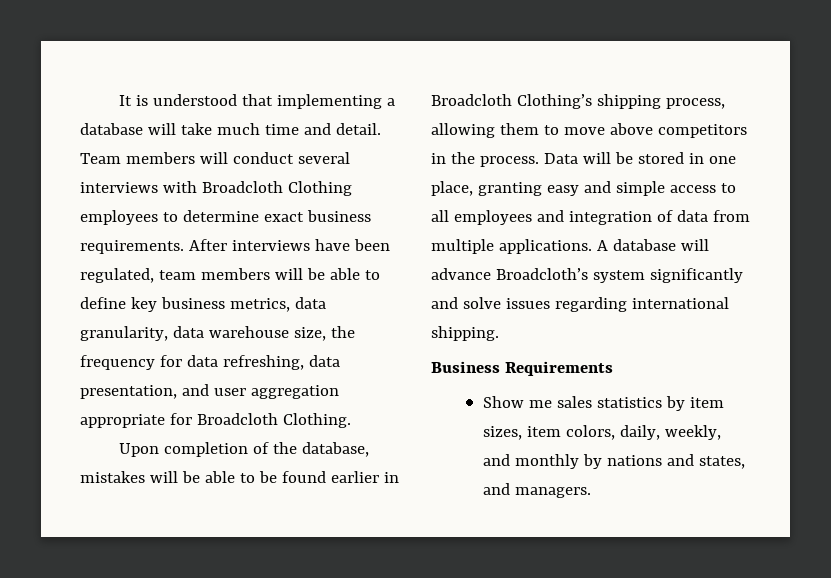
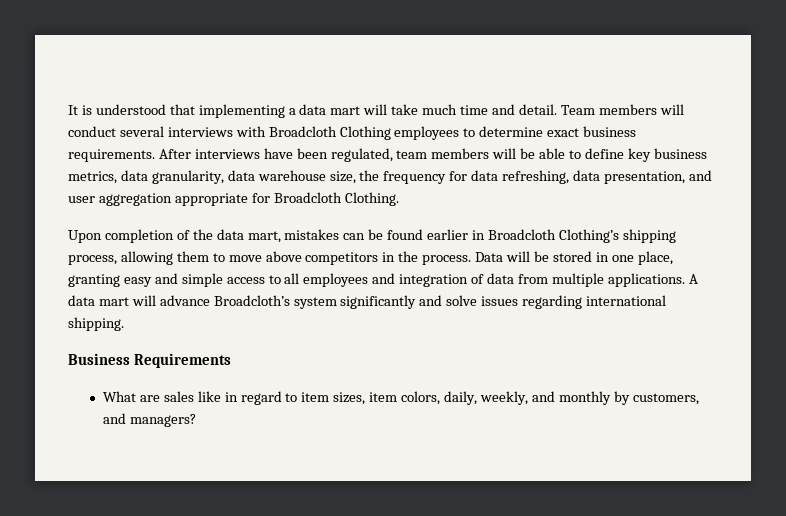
- It is understood that implementing a database will take much time and detail.
+ It is understood that implementing a data mart will take much time and detail.
- Upon completion of the database, mistakes will be able to be found earlier in Broadcloth Clothing’s shipping process, allowing them to move above competitors in the process.
+ Upon completion of the data mart, mistakes can be found earlier in Broadcloth Clothing’s shipping process, allowing them to move above competitors in the process.
- A database will advance Broadcloth’s system significantly and solve issues regarding international shipping.
+ A data mart will advance Broadcloth’s system significantly and solve issues regarding international shipping.
- Show me sales statistics by item sizes, item colors, daily, weekly, and monthly by nations and states, and managers.
+ What are sales like in regard to item sizes, item colors, daily, weekly, and monthly by customers, and managers?

